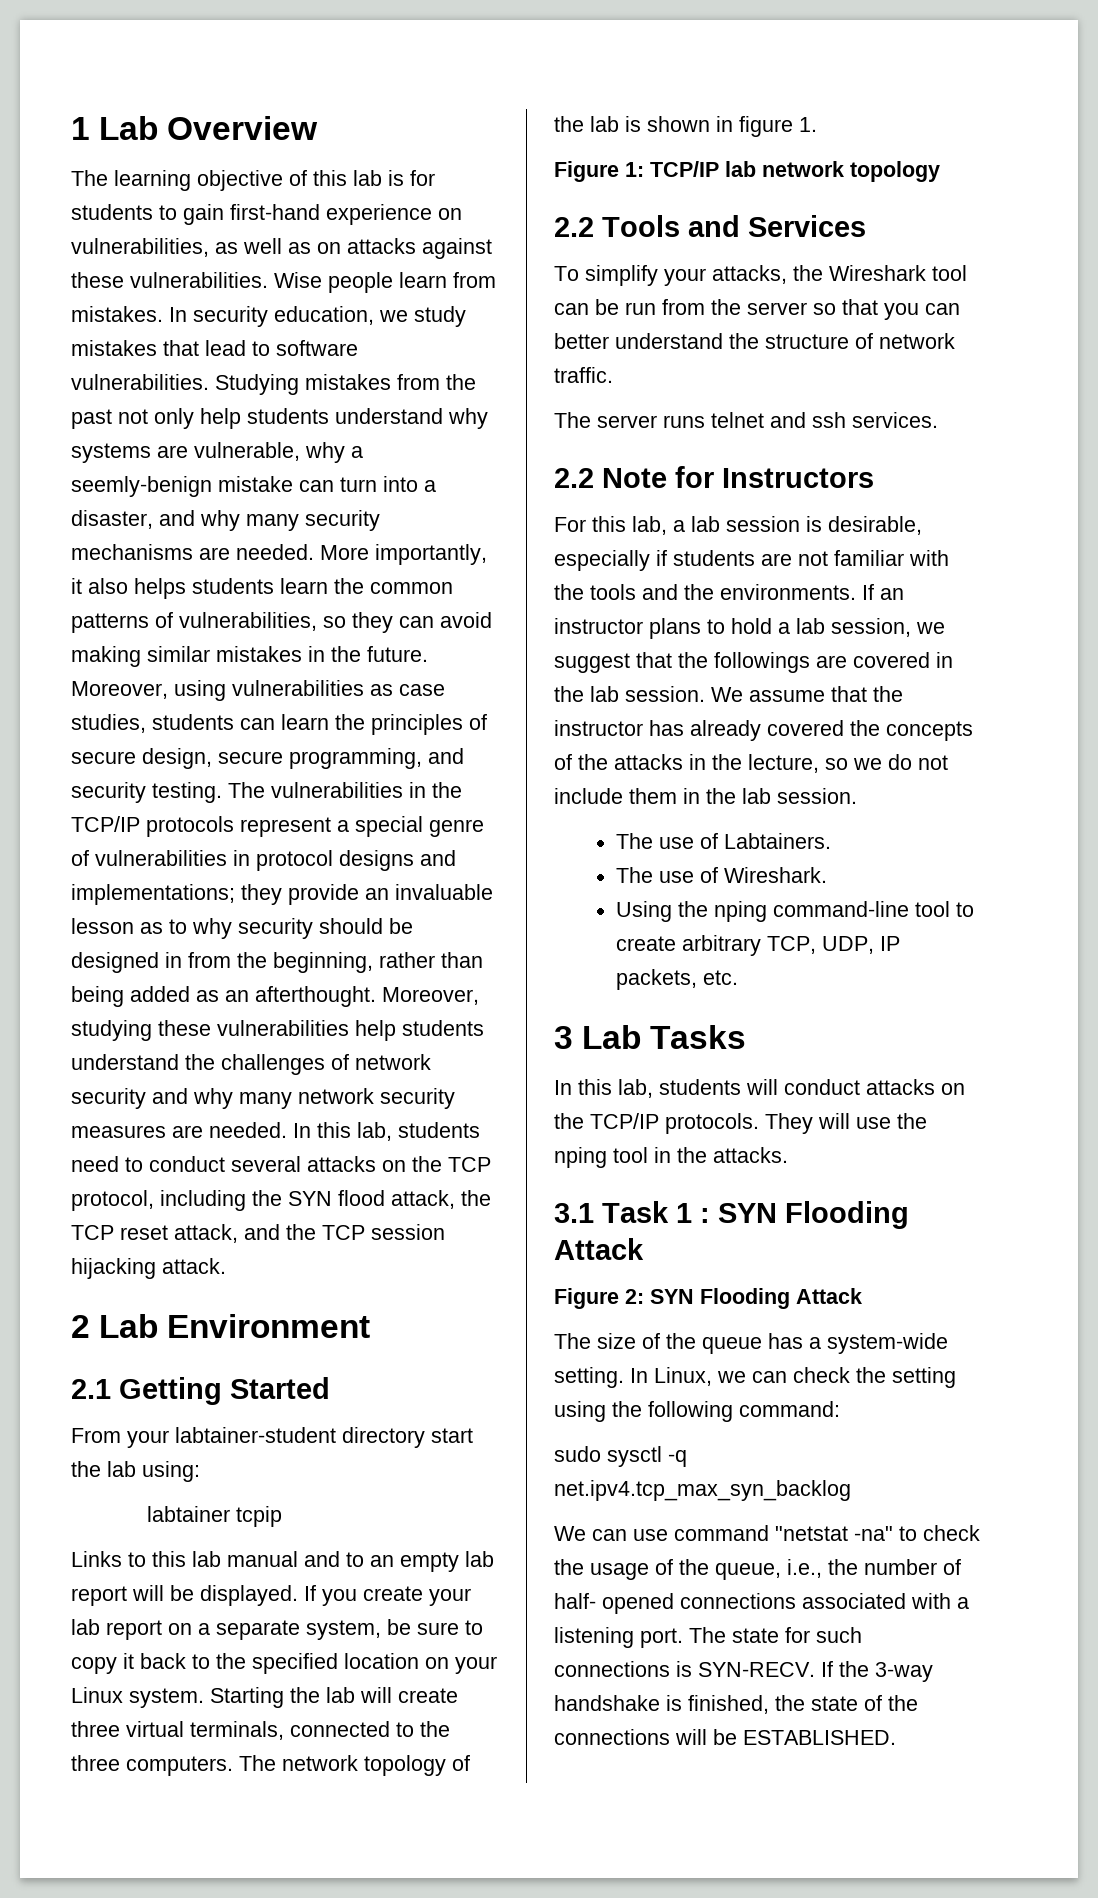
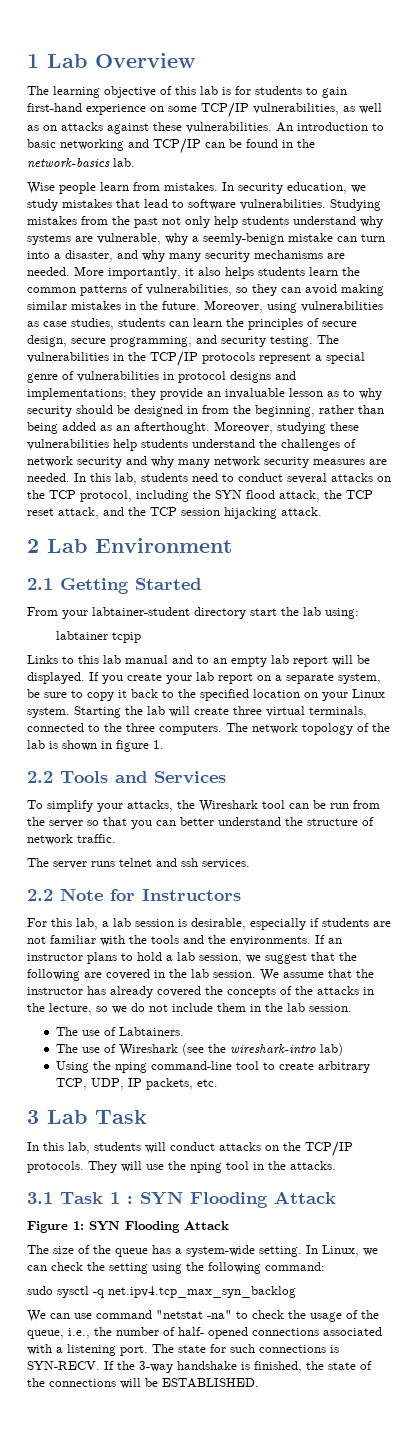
- The learning objective of this lab is for students to gain first-hand experience on vulnerabilities, as well as on attacks against these vulnerabilities. Wise people learn from mistakes.
+ The learning objective of this lab is for students to gain first-hand experience on some TCP/IP vulnerabilities, as well as on attacks against these vulnerabilities. An introduction to basic networking and TCP/IP can be found in the network-basics lab.
+ Wise people learn from mistakes.
- Figure 1: TCP/IP lab network topology
- If an instructor plans to hold a lab session, we suggest that the followings are covered in the lab session.
+ If an instructor plans to hold a lab session, we suggest that the following are covered in the lab session.
- The use of Wireshark.
+ The use of Wireshark (see the wireshark-intro lab)
- 3 Lab Tasks
+ 3 Lab Task
- Figure 2: SYN Flooding Attack
+ Figure 1: SYN Flooding Attack

